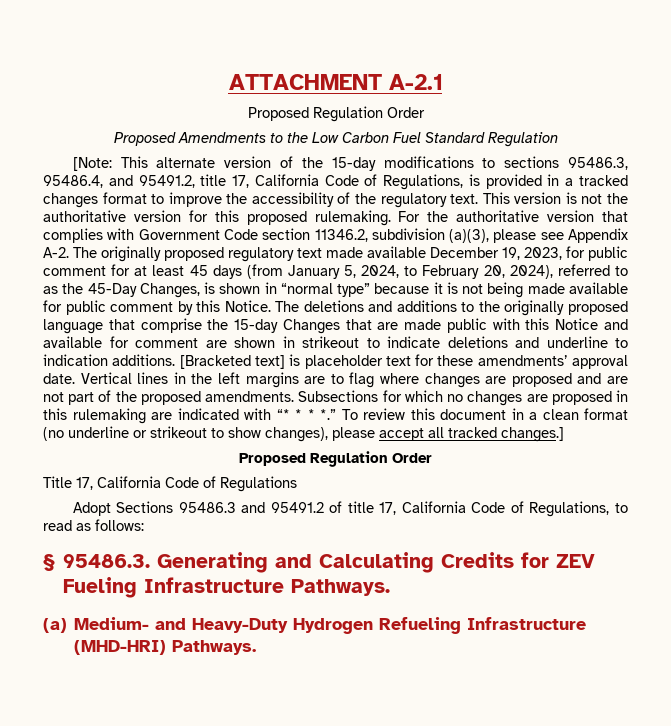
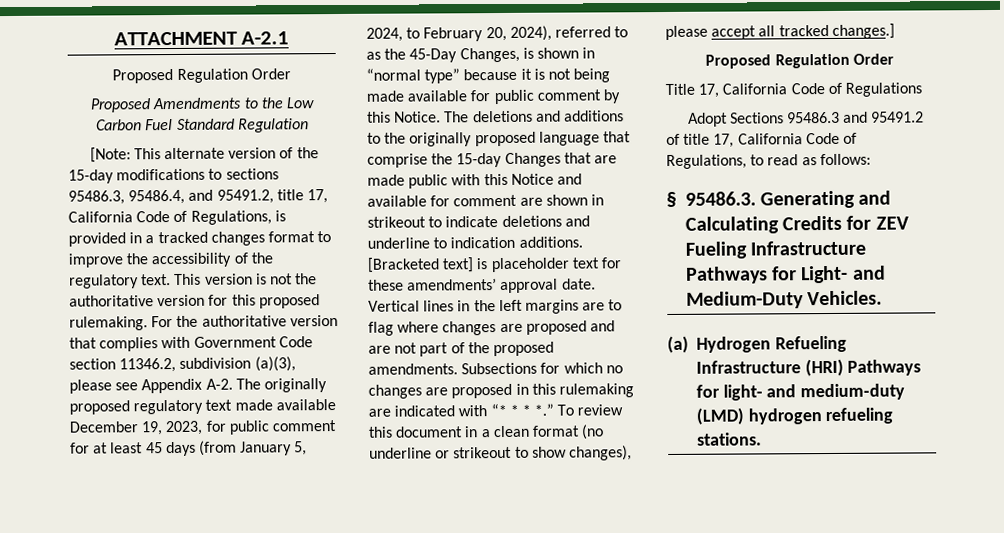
- § 95486.3. Generating and Calculating Credits for ZEV Fueling Infrastructure Pathways.
- (a) Medium- and Heavy-Duty Hydrogen Refueling Infrastructure (MHD-HRI) Pathways.
+ § 95486.3. Generating and Calculating Credits for ZEV Fueling Infrastructure Pathways for Light- and Medium-Duty Vehicles.
+ (a) Hydrogen Refueling Infrastructure (HRI) Pathways for light- and medium-duty (LMD) hydrogen refueling stations.

